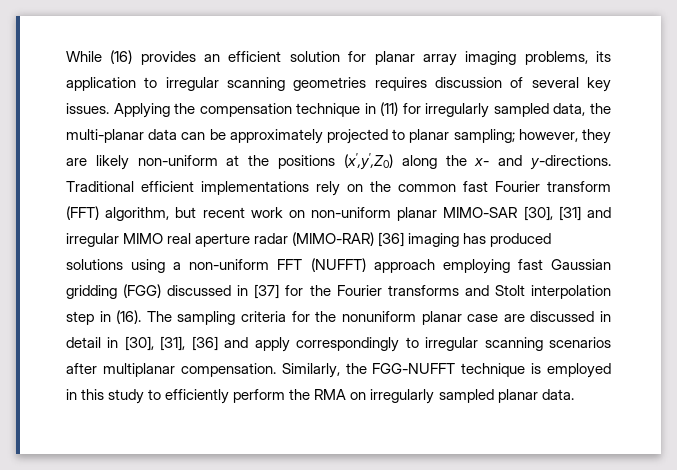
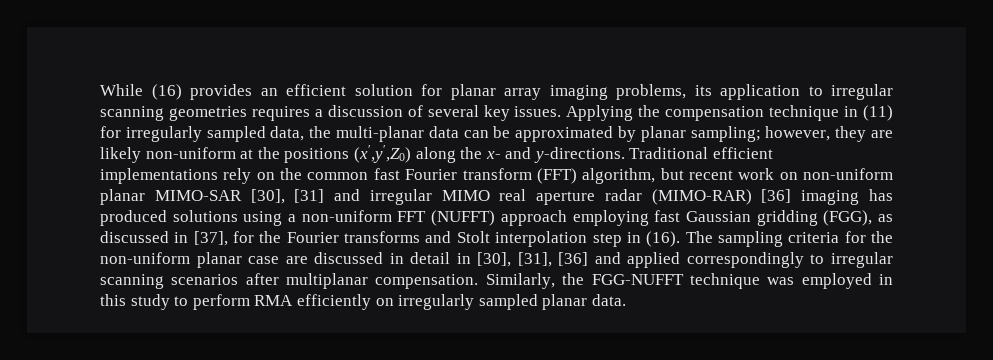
- While (16) provides an efficient solution for planar array imaging problems, its application to irregular scanning geometries requires discussion of several key issues.
+ While (16) provides an efficient solution for planar array imaging problems, its application to irregular scanning geometries requires a discussion of several key issues.
- Applying the compensation technique in (11) for irregularly sampled data, the multi-planar data can be approximately projected to planar sampling; however, they are likely non-uniform at the positions (x′,y′,Z0) along the x- and y-directions.
+ Applying the compensation technique in (11) for irregularly sampled data, the multi-planar data can be approximated by planar sampling; however, they are likely non-uniform at the positions (x′,y′,Z0) along the x- and y-directions.
- Traditional efficient implementations rely on the common fast Fourier transform (FFT) algorithm, but recent work on non-uniform planar MIMO-SAR [30], [31] and irregular MIMO real aperture radar (MIMO-RAR) [36] imaging has produced solutions using a non-uniform FFT (NUFFT) approach employing fast Gaussian gridding (FGG) discussed in [37] for the Fourier transforms and Stolt interpolation step in (16).
+ Traditional efficient implementations rely on the common fast Fourier transform (FFT) algorithm, but recent work on non-uniform planar MIMO-SAR [30], [31] and irregular MIMO real aperture radar (MIMO-RAR) [36] imaging has produced solutions using a non-uniform FFT (NUFFT) approach employing fast Gaussian gridding (FGG), as discussed in [37], for the Fourier transforms and Stolt interpolation step in (16).
- The sampling criteria for the nonuniform planar case are discussed in detail in [30], [31], [36] and apply correspondingly to irregular scanning scenarios after multiplanar compensation.
+ The sampling criteria for the non-uniform planar case are discussed in detail in [30], [31], [36] and applied correspondingly to irregular scanning scenarios after multiplanar compensation.
- Similarly, the FGG-NUFFT technique is employed in this study to efficiently perform the RMA on irregularly sampled planar data.
+ Similarly, the FGG-NUFFT technique was employed in this study to perform RMA efficiently on irregularly sampled planar data.

